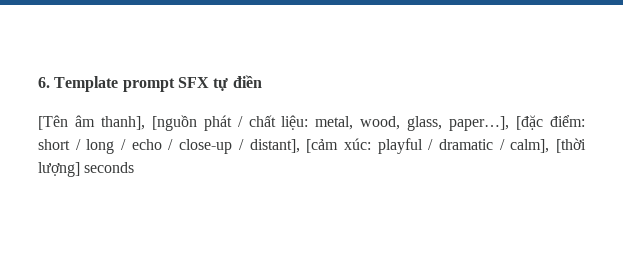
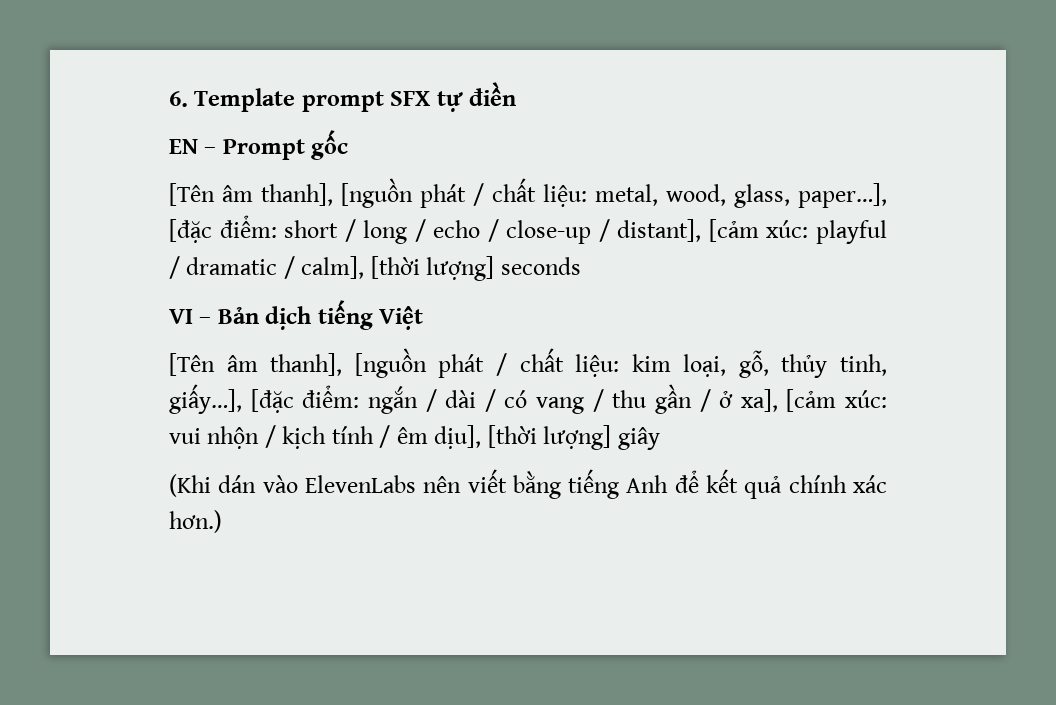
+ EN – Prompt gốc
+ VI – Bản dịch tiếng Việt
+ [Tên âm thanh], [nguồn phát / chất liệu: kim loại, gỗ, thủy tinh, giấy…], [đặc điểm: ngắn / dài / có vang / thu gần / ở xa], [cảm xúc: vui nhộn / kịch tính / êm dịu], [thời lượng] giây
+ (Khi dán vào ElevenLabs nên viết bằng tiếng Anh để kết quả chính xác hơn.)

